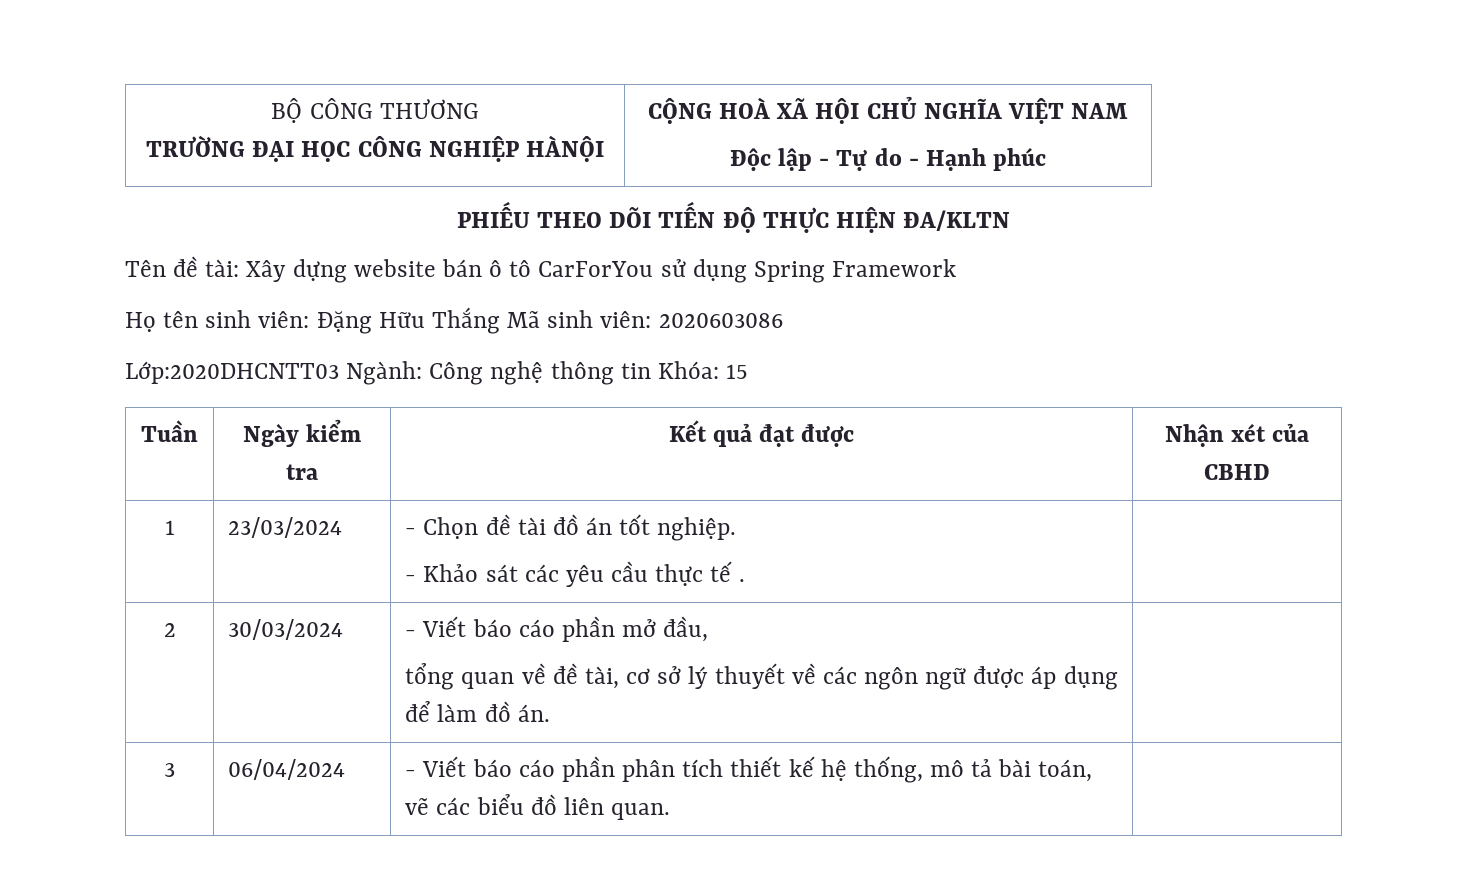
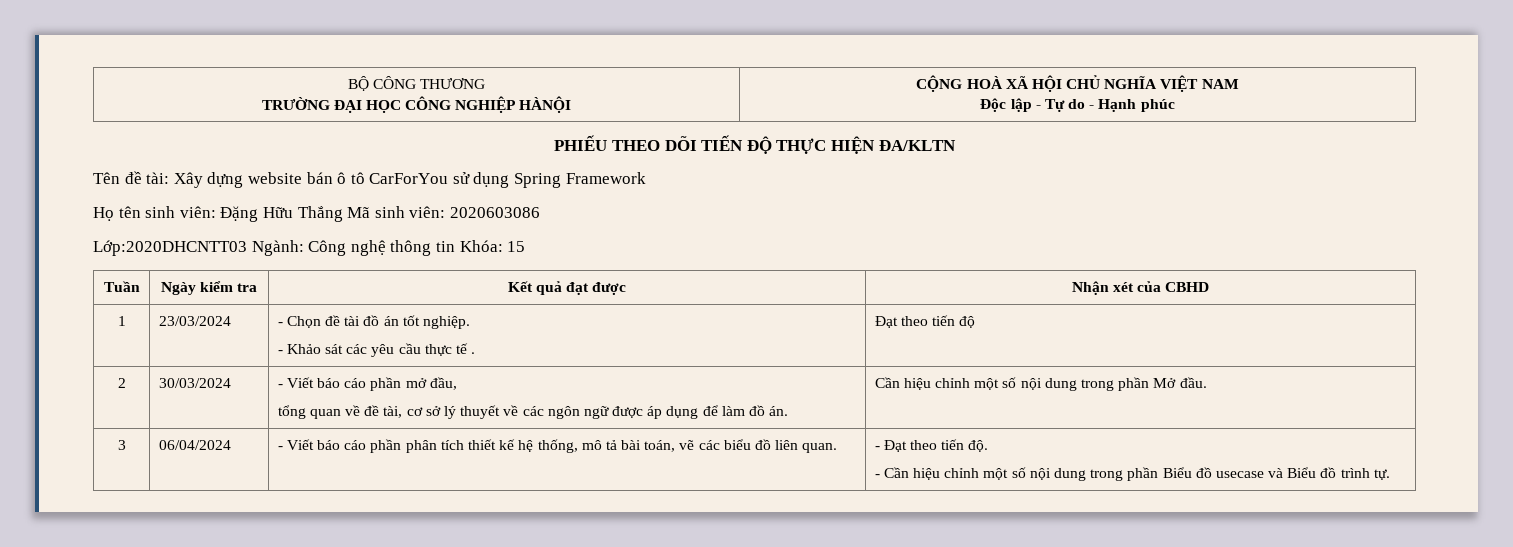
  1 | 23/03/2024 | - Chọn đề tài đồ án tốt nghiệp.
- - Khảo sát các yêu cầu thực tế . |
+ - Khảo sát các yêu cầu thực tế . | Đạt theo tiến độ
  2 | 30/03/2024 | - Viết báo cáo phần mở đầu,
- tổng quan về đề tài, cơ sở lý thuyết về các ngôn ngữ được áp dụng để làm đồ án. |
+ tổng quan về đề tài, cơ sở lý thuyết về các ngôn ngữ được áp dụng để làm đồ án. | Cần hiệu chỉnh một số nội dung trong phần Mở đầu.
+ - Đạt theo tiến độ.
+ - Cần hiệu chỉnh một số nội dung trong phần Biểu đồ usecase và Biểu đồ trình tự.

